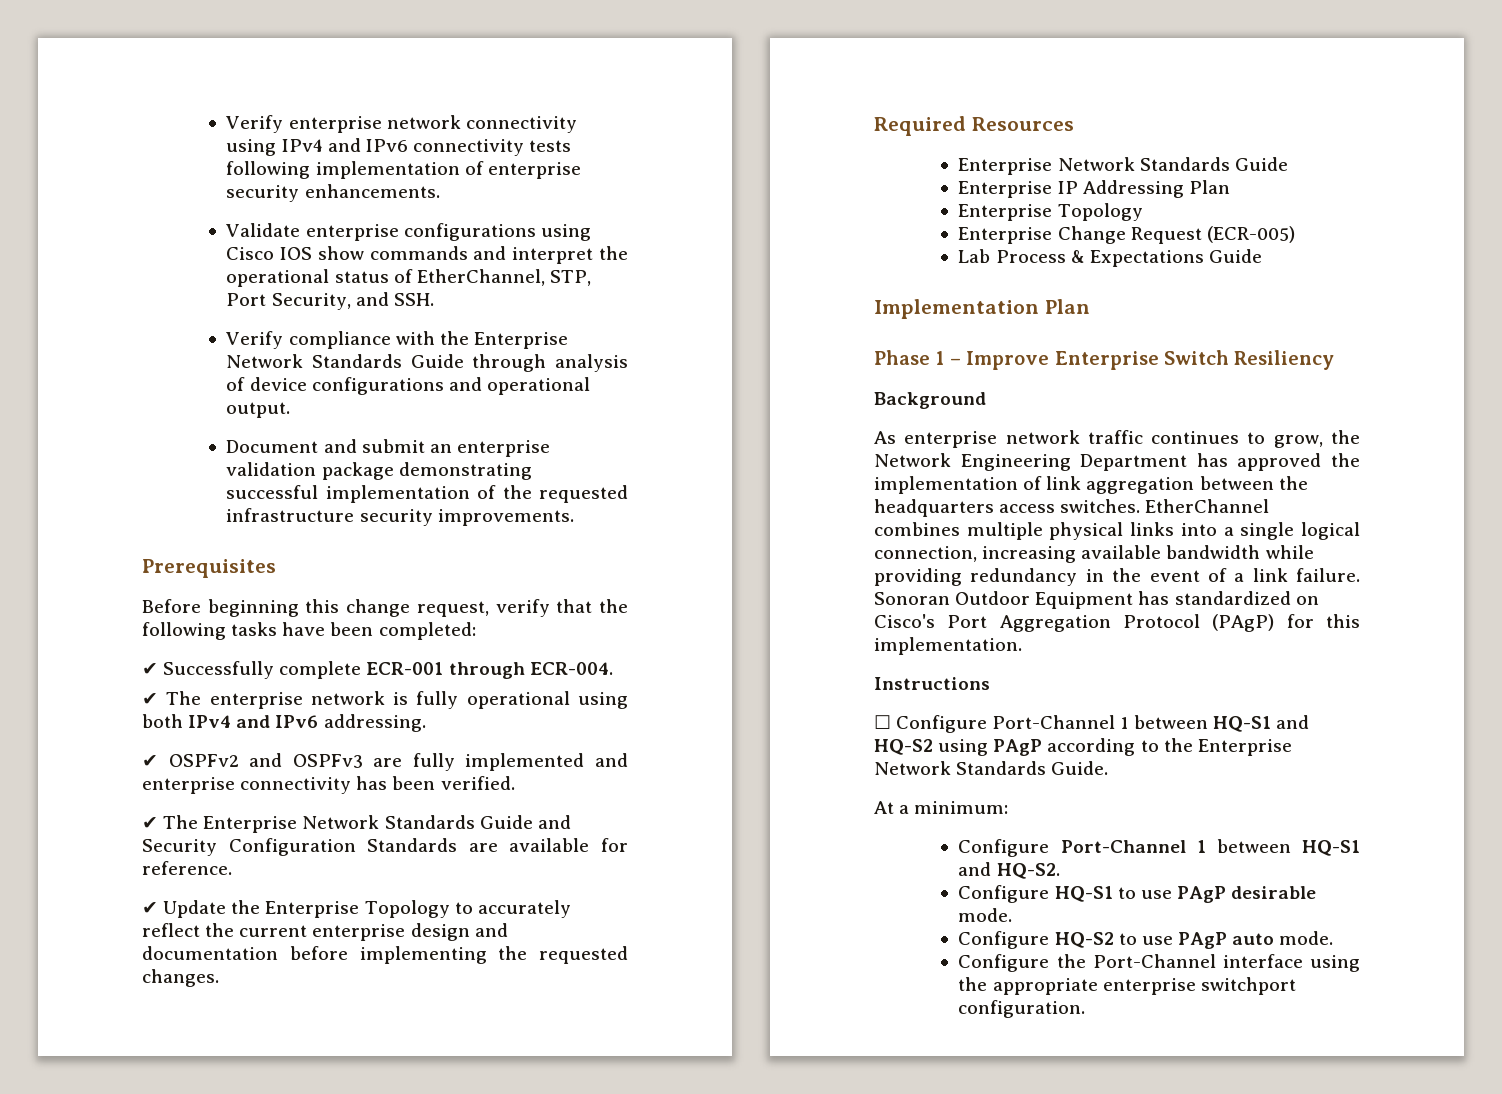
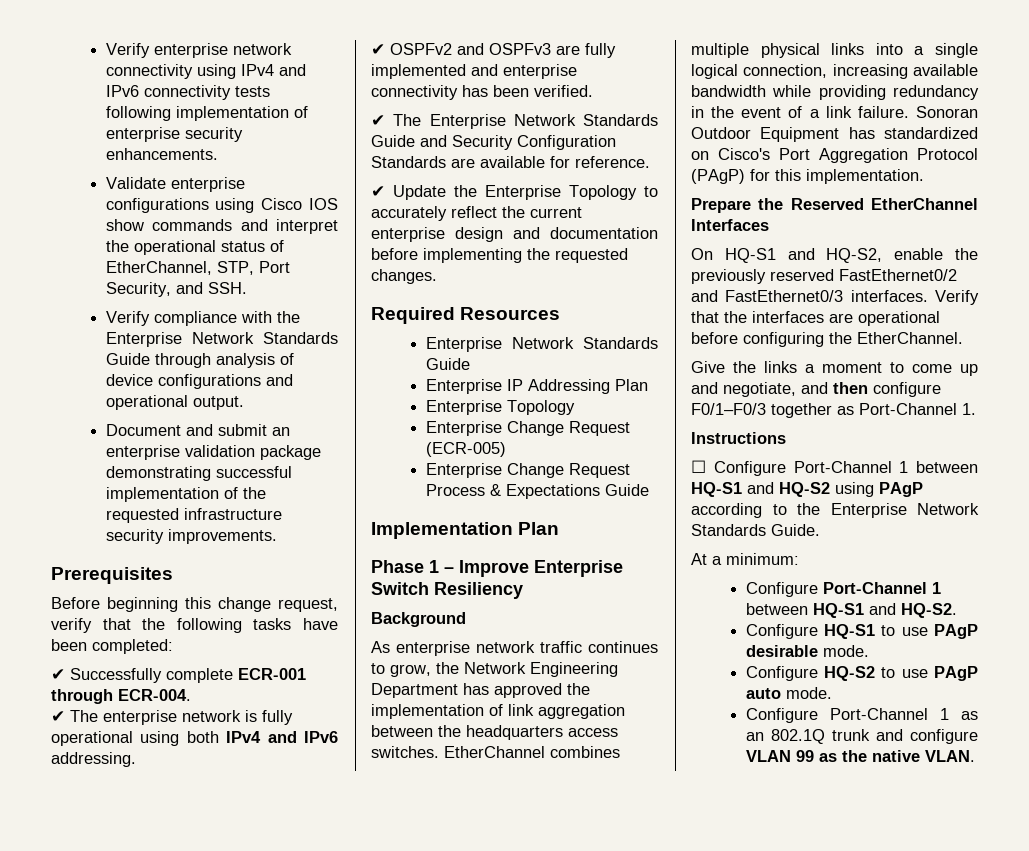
- Lab Process & Expectations Guide
+ Enterprise Change Request Process & Expectations Guide
+ Prepare the Reserved EtherChannel Interfaces
+ On HQ-S1 and HQ-S2, enable the previously reserved FastEthernet0/2 and FastEthernet0/3 interfaces. Verify that the interfaces are operational before configuring the EtherChannel.
+ Give the links a moment to come up and negotiate, and then configure F0/1–F0/3 together as Port-Channel 1.
- Configure the Port-Channel interface using the appropriate enterprise switchport configuration.
+ Configure Port-Channel 1 as an 802.1Q trunk and configure VLAN 99 as the native VLAN.

